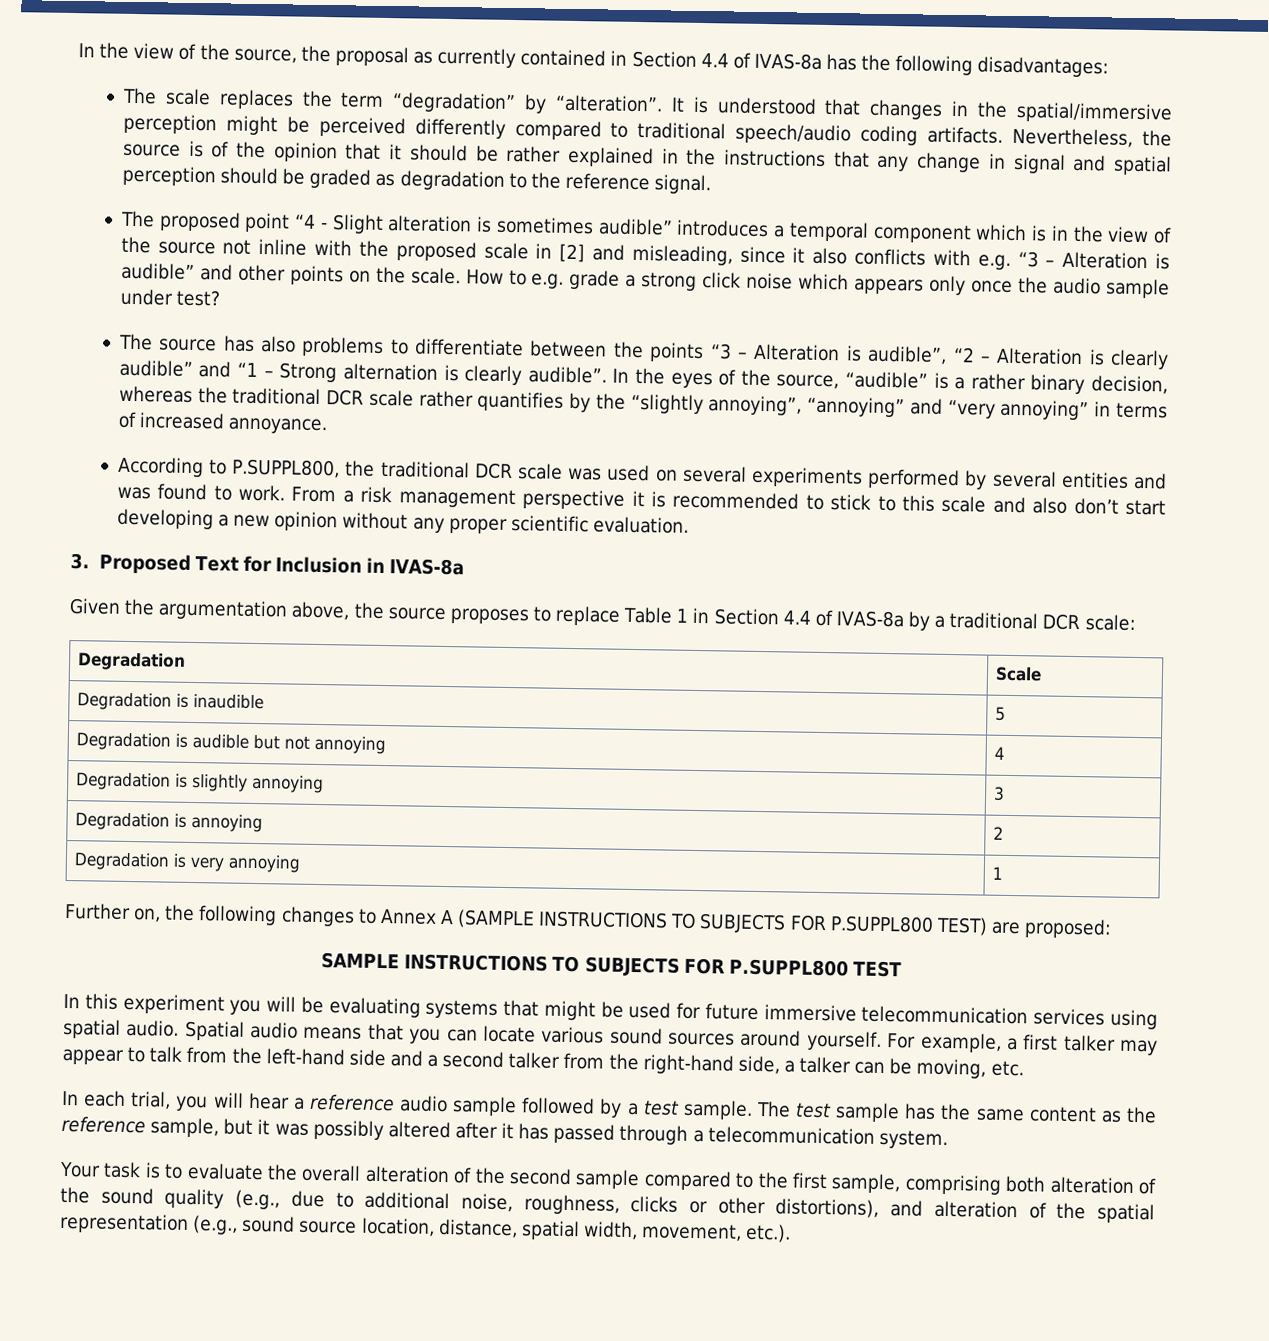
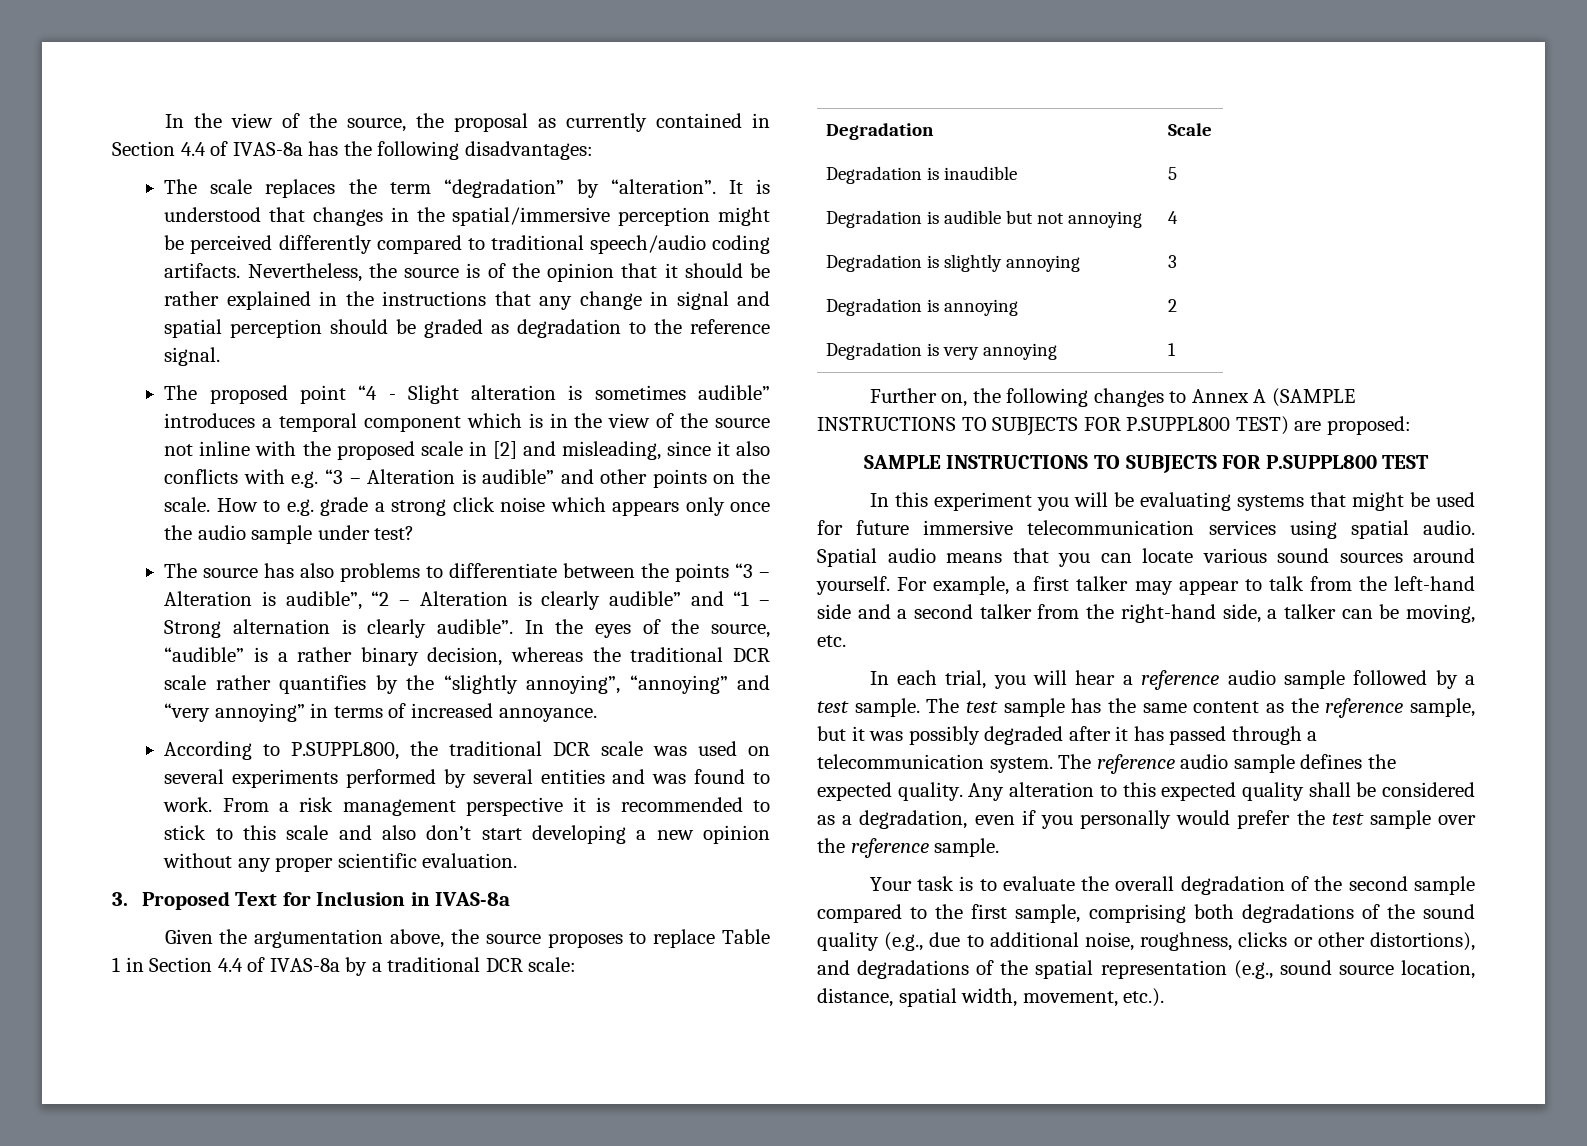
- The test sample has the same content as the reference sample, but it was possibly altered after it has passed through a telecommunication system.
+ The test sample has the same content as the reference sample, but it was possibly degraded after it has passed through a telecommunication system. The reference audio sample defines the expected quality. Any alteration to this expected quality shall be considered as a degradation, even if you personally would prefer the test sample over the reference sample.
- Your task is to evaluate the overall alteration of the second sample compared to the first sample, comprising both alteration of the sound quality (e.g., due to additional noise, roughness, clicks or other distortions), and alteration of the spatial representation (e.g., sound source location, distance, spatial width, movement, etc.).
+ Your task is to evaluate the overall degradation of the second sample compared to the first sample, comprising both degradations of the sound quality (e.g., due to additional noise, roughness, clicks or other distortions), and degradations of the spatial representation (e.g., sound source location, distance, spatial width, movement, etc.).

